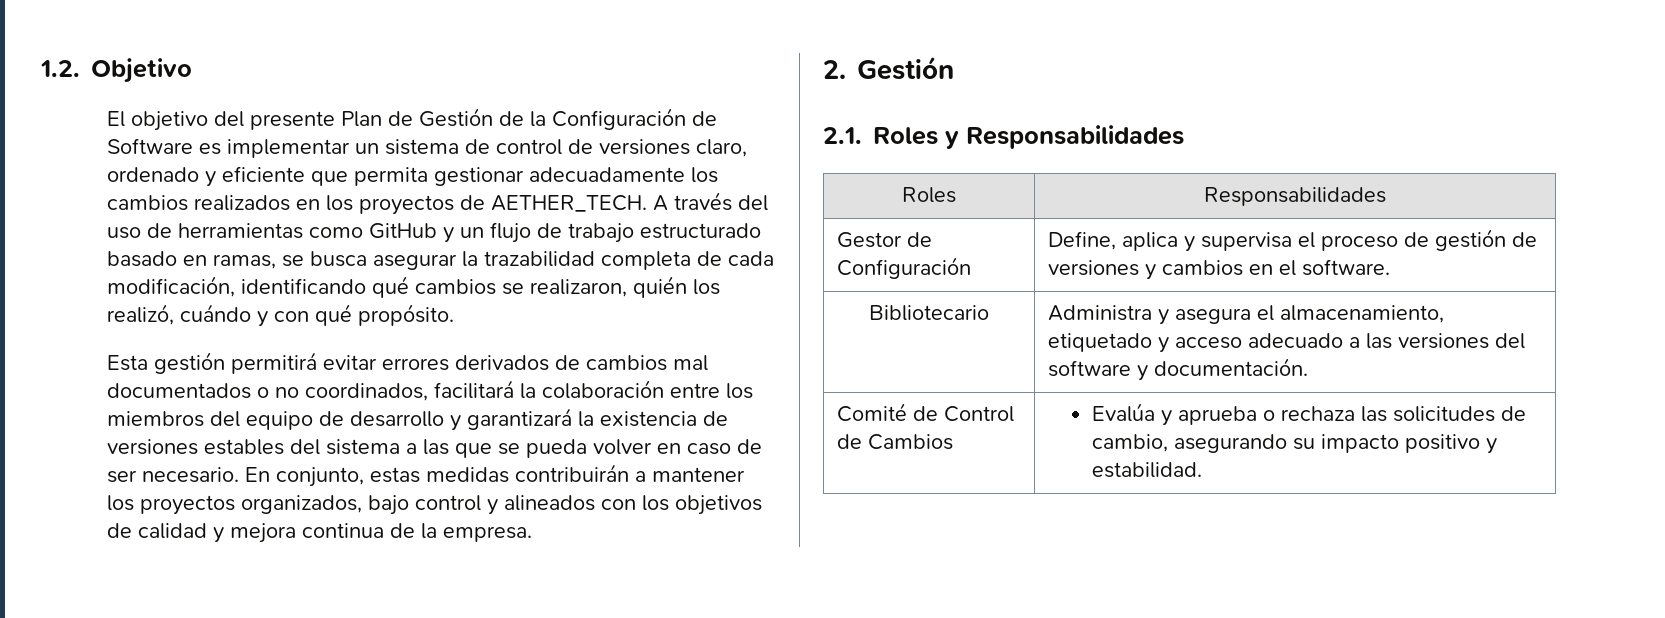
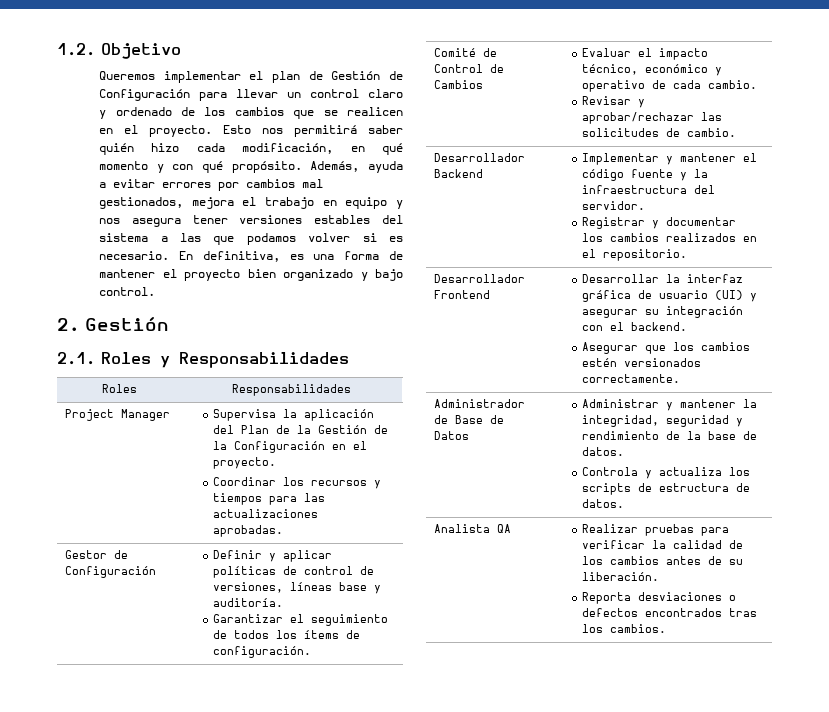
- El objetivo del presente Plan de Gestión de la Configuración de Software es implementar un sistema de control de versiones claro, ordenado y eficiente que permita gestionar adecuadamente los cambios realizados en los proyectos de AETHER_TECH. A través del uso de herramientas como GitHub y un flujo de trabajo estructurado basado en ramas, se busca asegurar la trazabilidad completa de cada modificación, identificando qué cambios se realizaron, quién los realizó, cuándo y con qué propósito.
- Esta gestión permitirá evitar errores derivados de cambios mal documentados o no coordinados, facilitará la colaboración entre los miembros del equipo de desarrollo y garantizará la existencia de versiones estables del sistema a las que se pueda volver en caso de ser necesario. En conjunto, estas medidas contribuirán a mantener los proyectos organizados, bajo control y alineados con los objetivos de calidad y mejora continua de la empresa.
+ Queremos implementar el plan de Gestión de Configuración para llevar un control claro y ordenado de los cambios que se realicen en el proyecto. Esto nos permitirá saber quién hizo cada modificación, en qué momento y con qué propósito. Además, ayuda a evitar errores por cambios mal gestionados, mejora el trabajo en equipo y nos asegura tener versiones estables del sistema a las que podamos volver si es necesario. En definitiva, es una forma de mantener el proyecto bien organizado y bajo control.
- Gestor de Configuración | Define, aplica y supervisa el proceso de gestión de versiones y cambios en el software.
- Bibliotecario | Administra y asegura el almacenamiento, etiquetado y acceso adecuado a las versiones del software y documentación.
+ Project Manager | Supervisa la aplicación del Plan de la Gestión de la Configuración en el proyecto.
+ Coordinar los recursos y tiempos para las actualizaciones aprobadas.
+ Gestor de Configuración | Definir y aplicar políticas de control de versiones, líneas base y auditoría.
+ Garantizar el seguimiento de todos los ítems de configuración.
- Comité de Control de Cambios | Evalúa y aprueba o rechaza las solicitudes de cambio, asegurando su impacto positivo y estabilidad.
+ Comité de Control de Cambios | Evaluar el impacto técnico, económico y operativo de cada cambio.
+ Revisar y aprobar/rechazar las solicitudes de cambio.
+ Desarrollador Backend | Implementar y mantener el código fuente y la infraestructura del servidor.
+ Registrar y documentar los cambios realizados en el repositorio.
+ Desarrollador Frontend | Desarrollar la interfaz gráfica de usuario (UI) y asegurar su integración con el backend.
+ Asegurar que los cambios estén versionados correctamente.
+ Administrador de Base de Datos | Administrar y mantener la integridad, seguridad y rendimiento de la base de datos.
+ Controla y actualiza los scripts de estructura de datos.
+ Analista QA | Realizar pruebas para verificar la calidad de los cambios antes de su liberación.
+ Reporta desviaciones o defectos encontrados tras los cambios.

